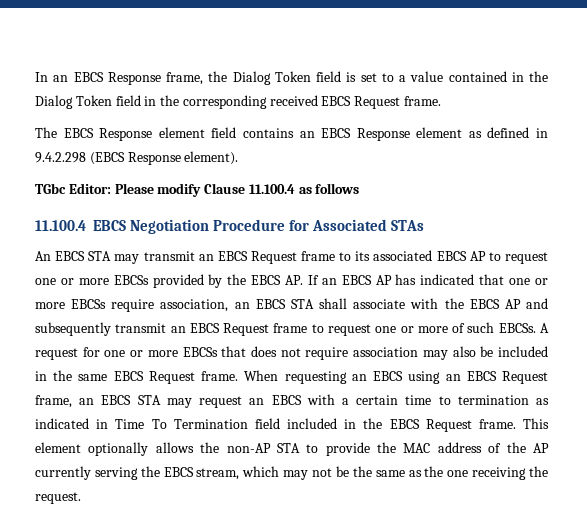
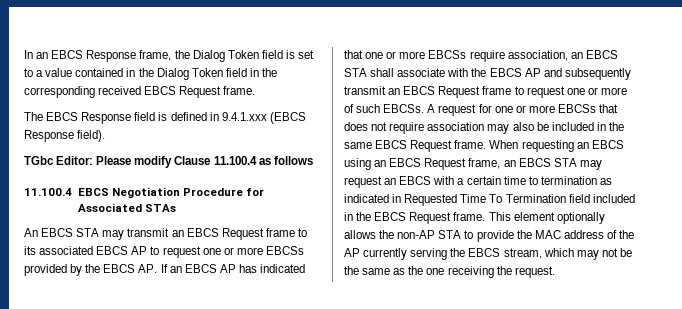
- The EBCS Response element field contains an EBCS Response element as defined in 9.4.2.298 (EBCS Response element).
+ The EBCS Response field is defined in 9.4.1.xxx (EBCS Response field).
- When requesting an EBCS using an EBCS Request frame, an EBCS STA may request an EBCS with a certain time to termination as indicated in Time To Termination field included in the EBCS Request frame.
+ When requesting an EBCS using an EBCS Request frame, an EBCS STA may request an EBCS with a certain time to termination as indicated in Requested Time To Termination field included in the EBCS Request frame.

